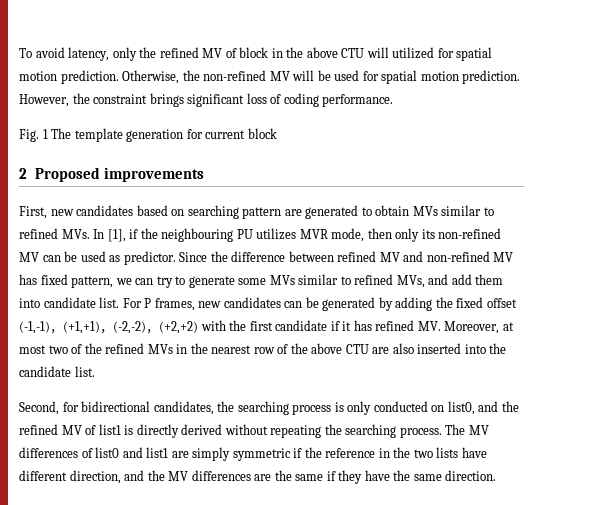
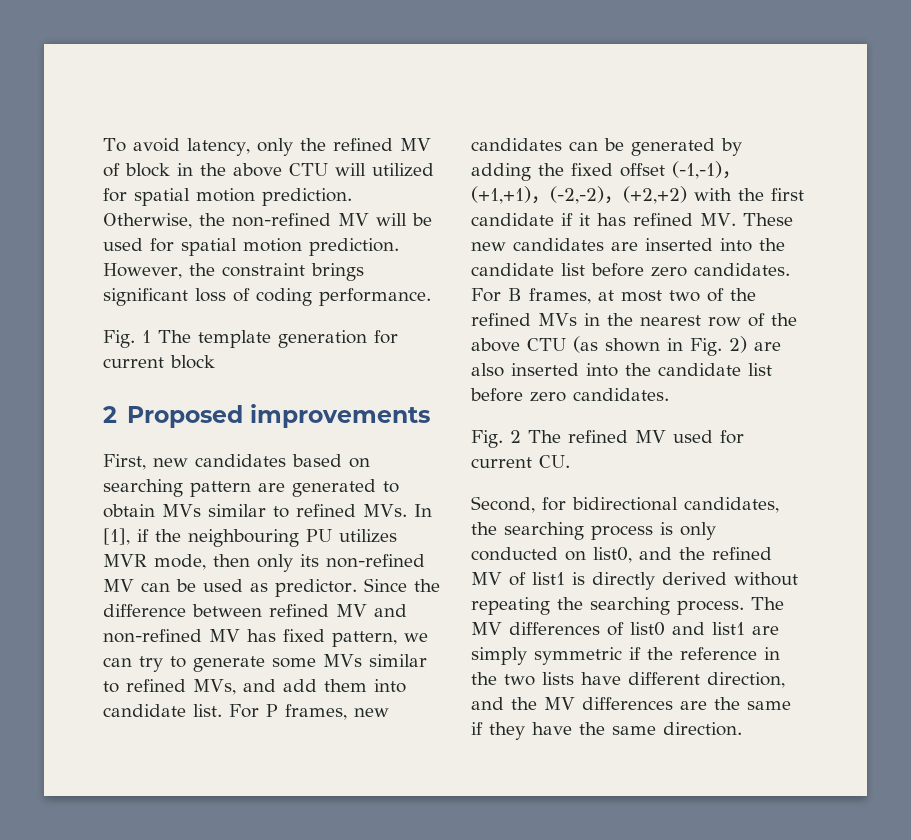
- For P frames, new candidates can be generated by adding the fixed offset (-1,-1)，(+1,+1)，(-2,-2)，(+2,+2) with the first candidate if it has refined MV. Moreover, at most two of the refined MVs in the nearest row of the above CTU are also inserted into the candidate list.
+ For P frames, new candidates can be generated by adding the fixed offset (-1,-1)，(+1,+1)，(-2,-2)，(+2,+2) with the first candidate if it has refined MV. These new candidates are inserted into the candidate list before zero candidates. For B frames, at most two of the refined MVs in the nearest row of the above CTU (as shown in Fig. 2) are also inserted into the candidate list before zero candidates.
+ Fig. 2 The refined MV used for current CU.

